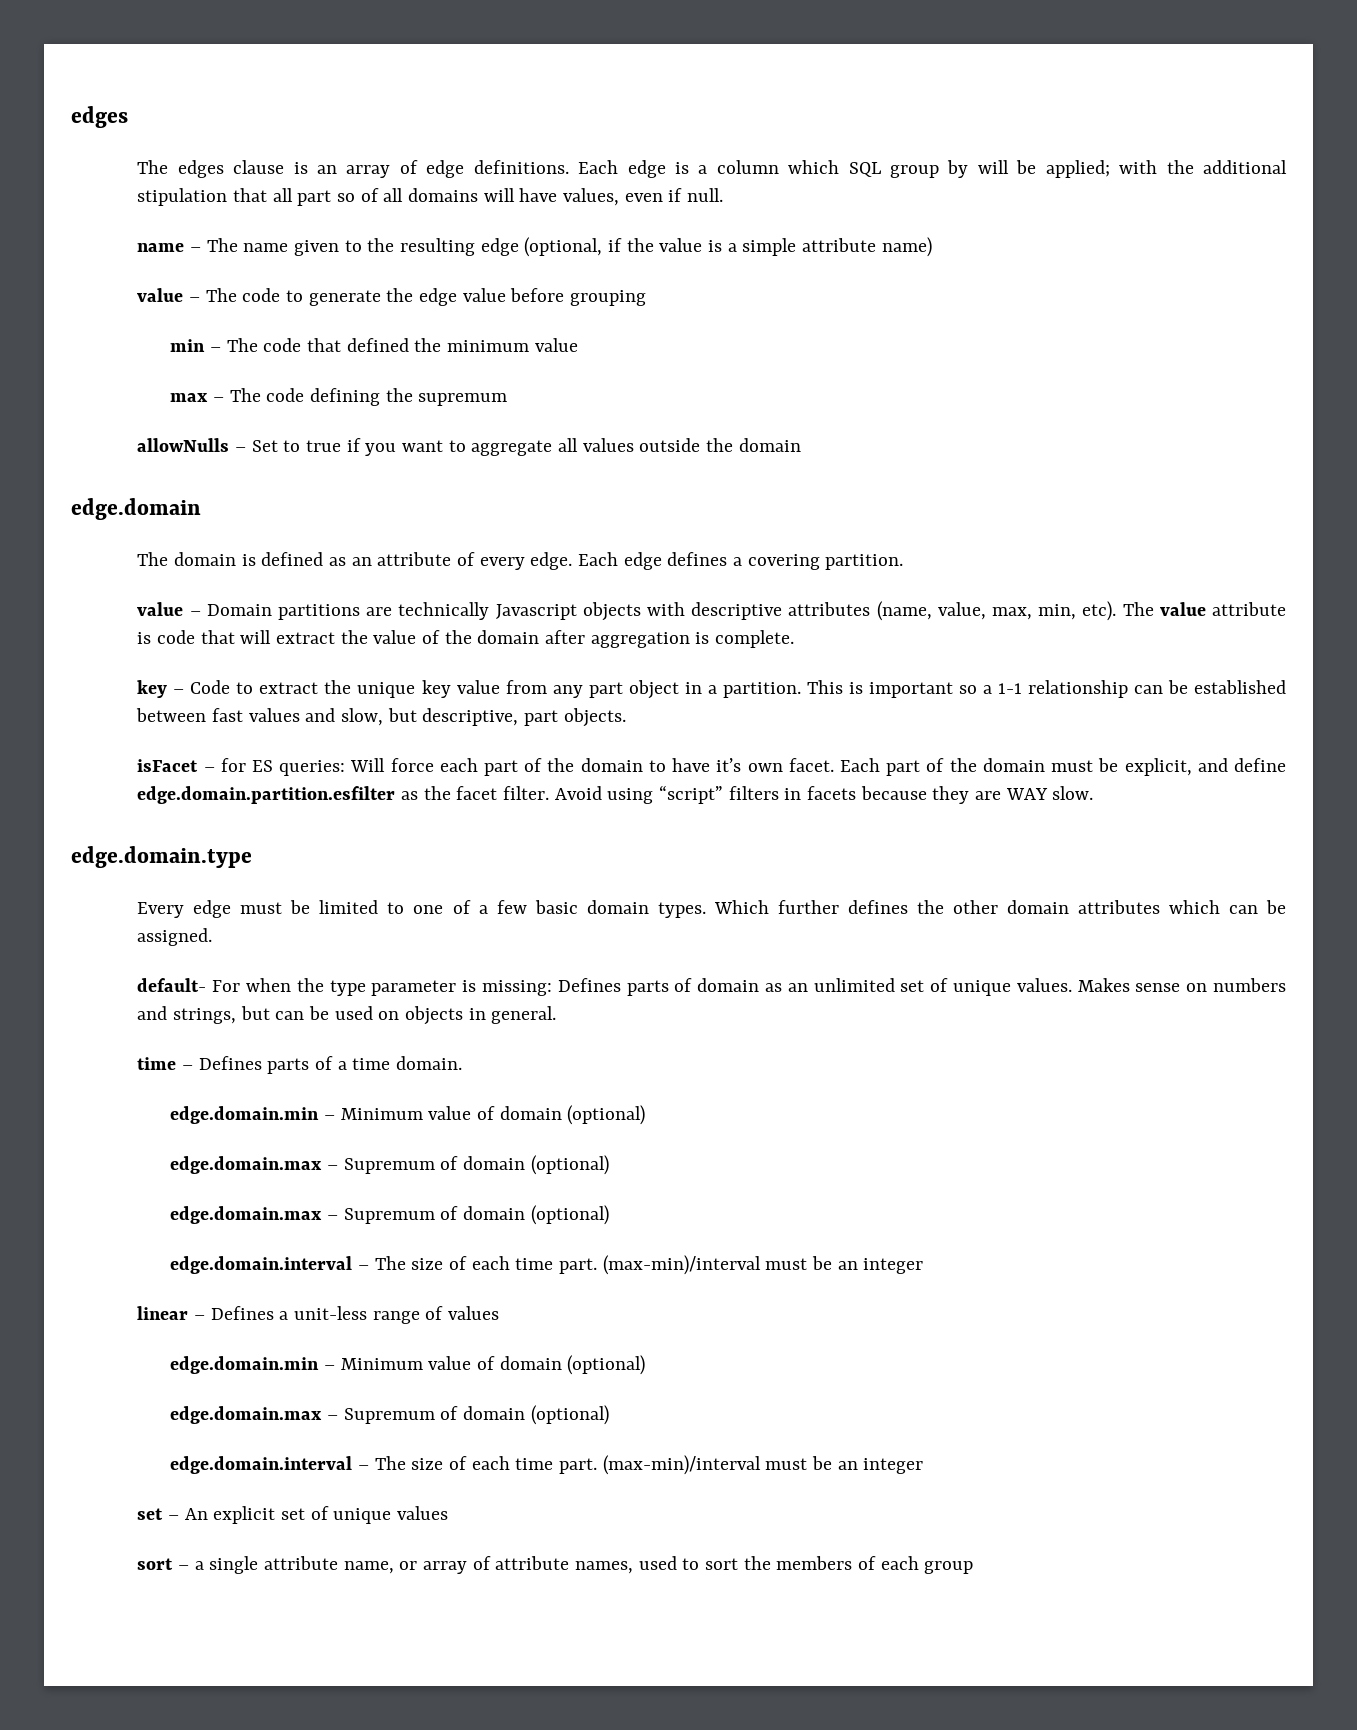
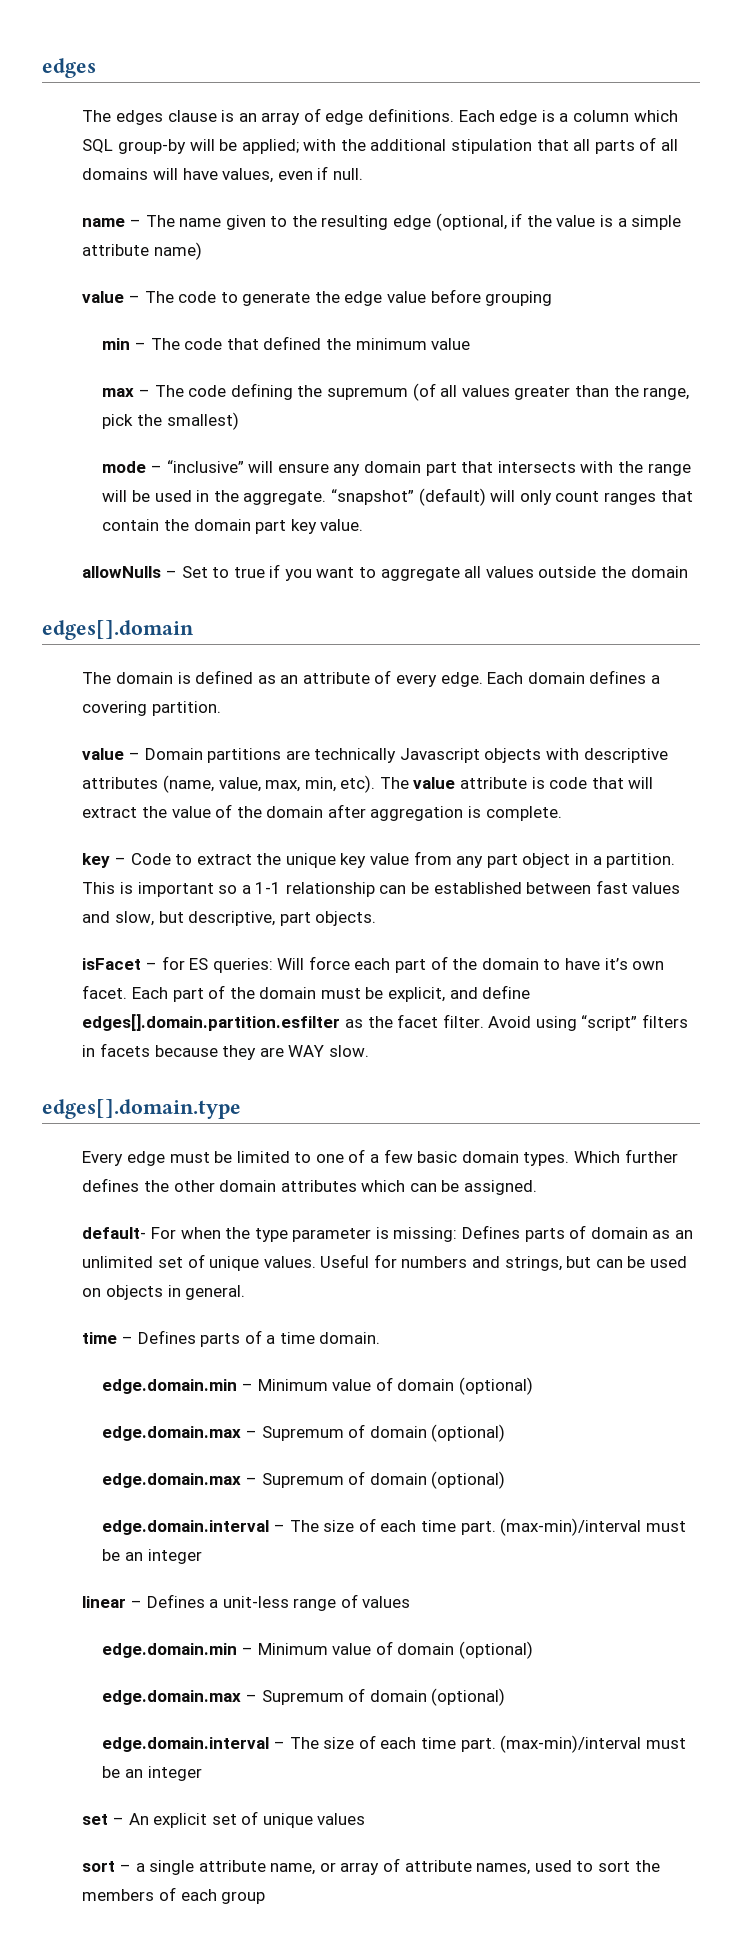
- Each edge is a column which SQL group by will be applied; with the additional stipulation that all part so of all domains will have values, even if null.
+ Each edge is a column which SQL group-by will be applied; with the additional stipulation that all parts of all domains will have values, even if null.
- max – The code defining the supremum
+ max – The code defining the supremum (of all values greater than the range, pick the smallest)
+ mode – “inclusive” will ensure any domain part that intersects with the range will be used in the aggregate. “snapshot” (default) will only count ranges that contain the domain part key value.
- edge.domain
+ edges[].domain
- Each edge defines a covering partition.
+ Each domain defines a covering partition.
- Each part of the domain must be explicit, and define edge.domain.partition.esfilter as the facet filter.
+ Each part of the domain must be explicit, and define edges[].domain.partition.esfilter as the facet filter.
- edge.domain.type
+ edges[].domain.type
- Makes sense on numbers and strings, but can be used on objects in general.
+ Useful for numbers and strings, but can be used on objects in general.

